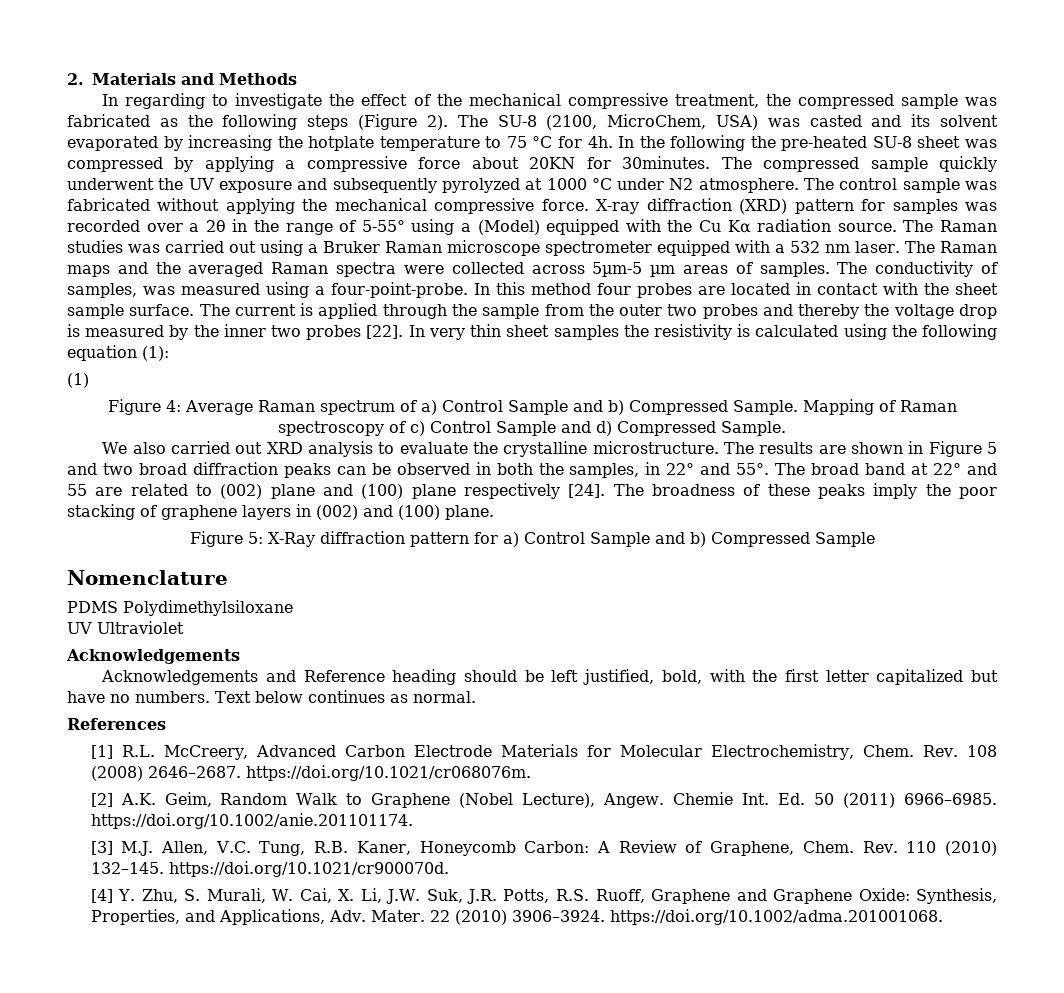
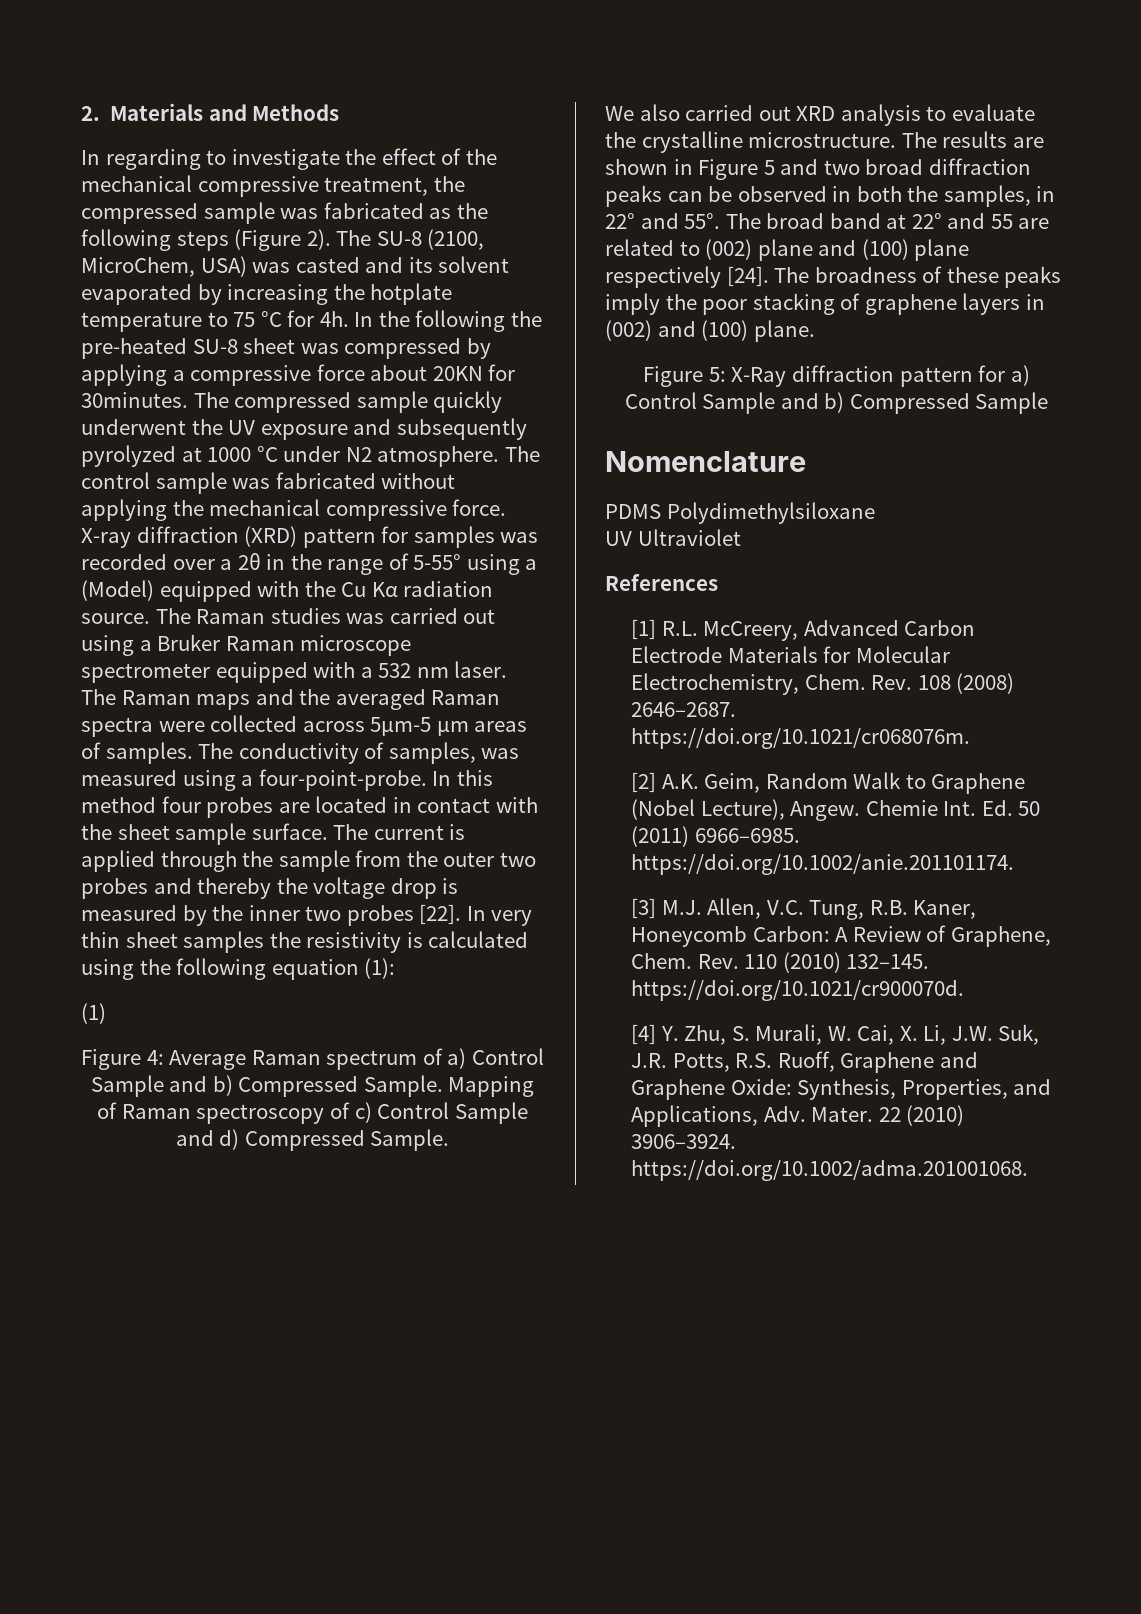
  UV Ultraviolet
- Acknowledgements
- Acknowledgements and Reference heading should be left justified, bold, with the first letter capitalized but have no numbers. Text below continues as normal.

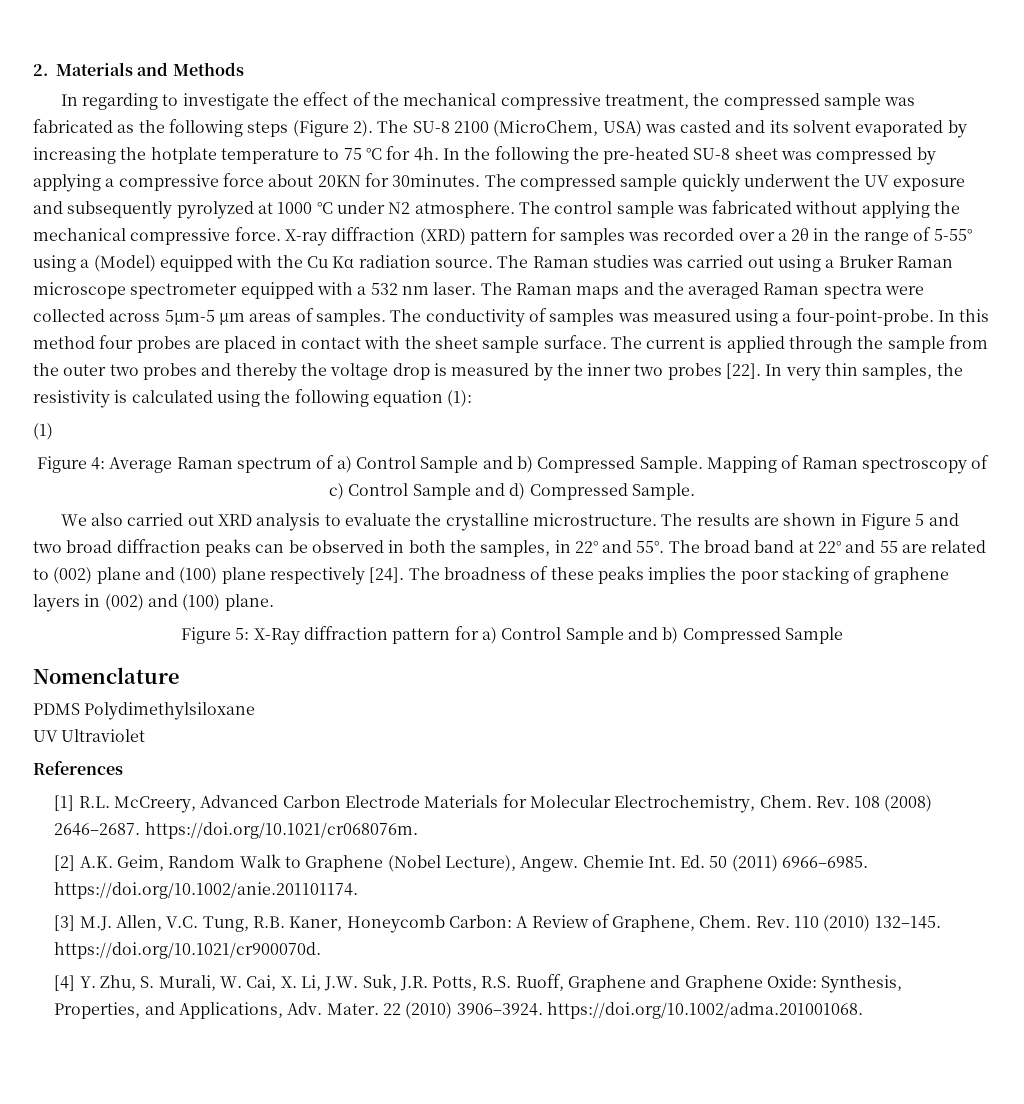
- The SU-8 (2100, MicroChem, USA) was casted and its solvent evaporated by increasing the hotplate temperature to 75 °C for 4h.
+ The SU-8 2100 (MicroChem, USA) was casted and its solvent evaporated by increasing the hotplate temperature to 75 °C for 4h.
- The conductivity of samples, was measured using a four-point-probe.
+ The conductivity of samples was measured using a four-point-probe.
- In this method four probes are located in contact with the sheet sample surface.
+ In this method four probes are placed in contact with the sheet sample surface.
- In very thin sheet samples the resistivity is calculated using the following equation (1):
+ In very thin samples, the resistivity is calculated using the following equation (1):
- The broadness of these peaks imply the poor stacking of graphene layers in (002) and (100) plane.
+ The broadness of these peaks implies the poor stacking of graphene layers in (002) and (100) plane.

